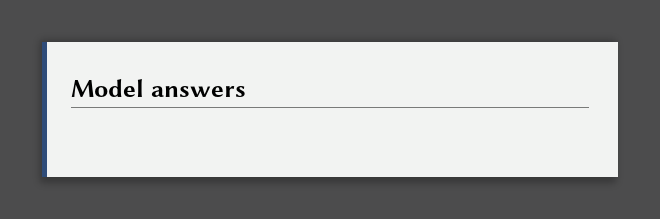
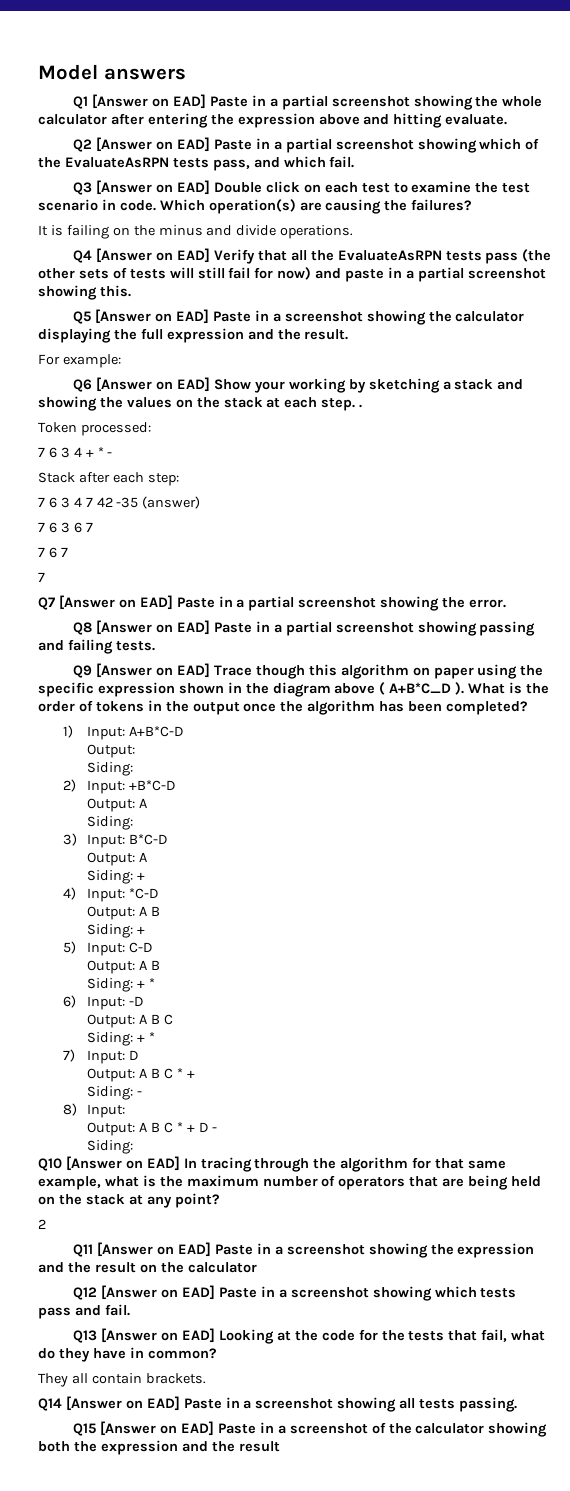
+ Q1 [Answer on EAD] Paste in a partial screenshot showing the whole calculator after entering the expression above and hitting evaluate.
+ Q2 [Answer on EAD] Paste in a partial screenshot showing which of the EvaluateAsRPN tests pass, and which fail.
+ Q3 [Answer on EAD] Double click on each test to examine the test scenario in code. Which operation(s) are causing the failures?
+ It is failing on the minus and divide operations.
+ Q4 [Answer on EAD] Verify that all the EvaluateAsRPN tests pass (the other sets of tests will still fail for now) and paste in a partial screenshot showing this.
+ Q5 [Answer on EAD] Paste in a screenshot showing the calculator displaying the full expression and the result.
+ For example:
+ Q6 [Answer on EAD] Show your working by sketching a stack and showing the values on the stack at each step. .
+ Token processed:
+ 7 6 3 4 + * -
+ Stack after each step:
+ 7 6 3 4 7 42 -35 (answer)
+ 7 6 3 6 7
+ 7 6 7
+ 7
+ Q7 [Answer on EAD] Paste in a partial screenshot showing the error.
+ Q8 [Answer on EAD] Paste in a partial screenshot showing passing and failing tests.
+ Q9 [Answer on EAD] Trace though this algorithm on paper using the specific expression shown in the diagram above ( A+B*C_D ). What is the order of tokens in the output once the algorithm has been completed?
+ 1) Input: A+B*C-D
+ Output:
+ Siding:
+ 2) Input: +B*C-D
+ Output: A
+ Siding:
+ 3) Input: B*C-D
+ Output: A
+ Siding: +
+ 4) Input: *C-D
+ Output: A B
+ Siding: +
+ 5) Input: C-D
+ Output: A B
+ Siding: + *
+ 6) Input: -D
+ Output: A B C
+ Siding: + *
+ 7) Input: D
+ Output: A B C * +
+ Siding: -
+ 8) Input:
+ Output: A B C * + D -
+ Siding:
+ Q10 [Answer on EAD] In tracing through the algorithm for that same example, what is the maximum number of operators that are being held on the stack at any point?
+ 2
+ Q11 [Answer on EAD] Paste in a screenshot showing the expression and the result on the calculator
+ Q12 [Answer on EAD] Paste in a screenshot showing which tests pass and fail.
+ Q13 [Answer on EAD] Looking at the code for the tests that fail, what do they have in common?
+ They all contain brackets.
+ Q14 [Answer on EAD] Paste in a screenshot showing all tests passing.
+ Q15 [Answer on EAD] Paste in a screenshot of the calculator showing both the expression and the result

